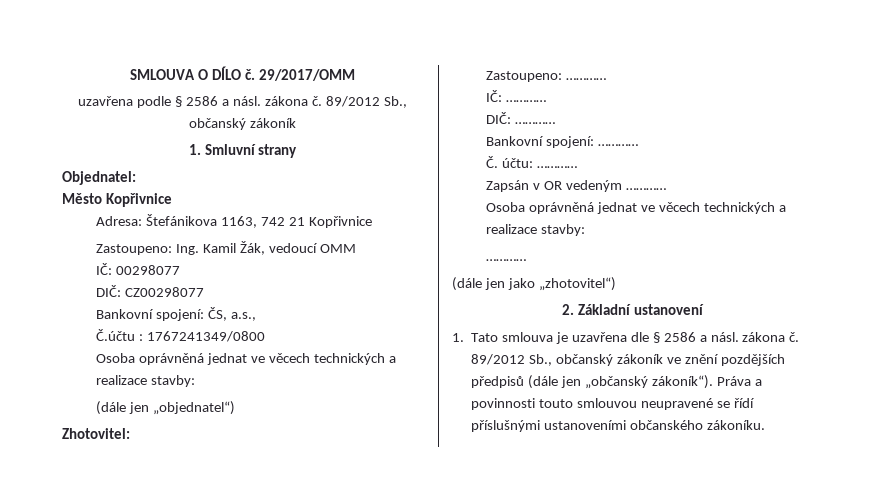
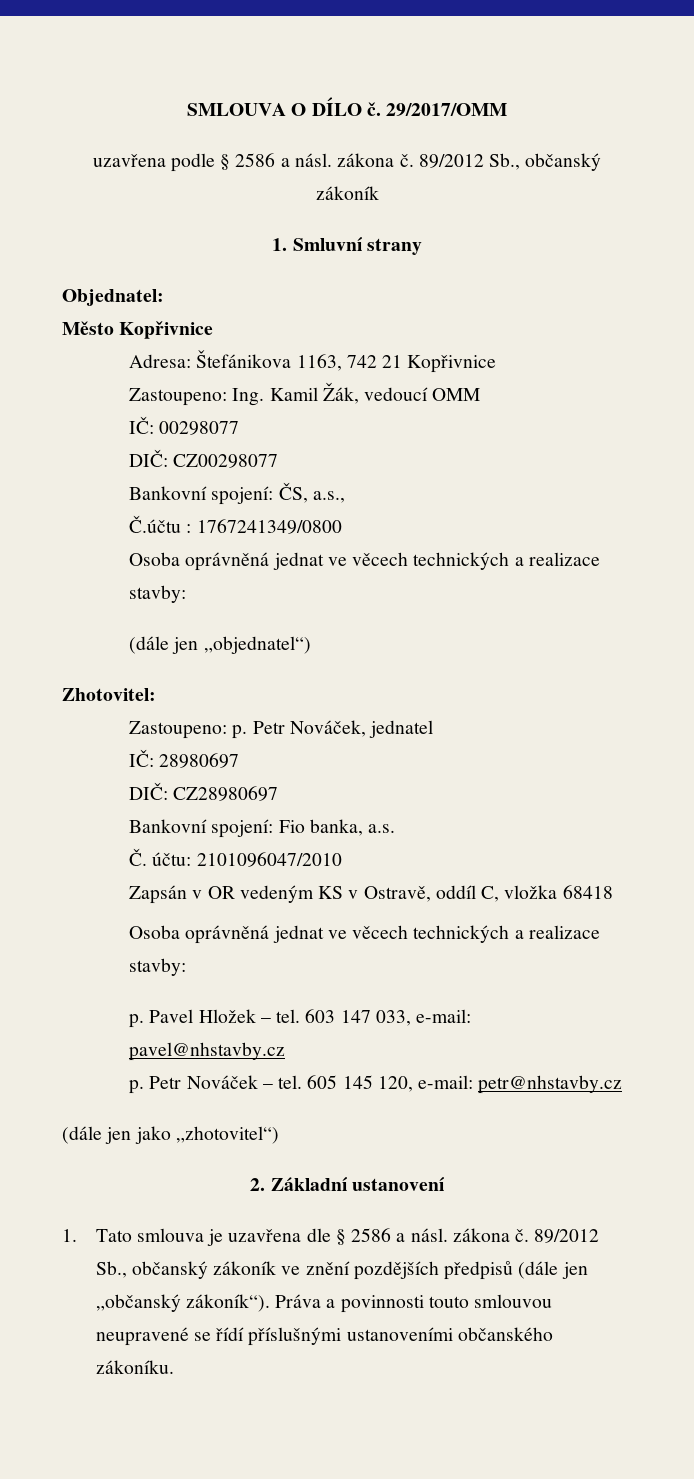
- Zastoupeno: …………
- IČ: …………
- DIČ: …………
- Bankovní spojení: …………
+ Zastoupeno: p. Petr Nováček, jednatel
+ IČ: 28980697
+ DIČ: CZ28980697
+ Bankovní spojení: Fio banka, a.s.
- Č. účtu: …………
+ Č. účtu: 2101096047/2010
- Zapsán v OR vedeným …………
+ Zapsán v OR vedeným KS v Ostravě, oddíl C, vložka 68418
  Osoba oprávněná jednat ve věcech technických a realizace stavby:
- …………
+ p. Pavel Hložek – tel. 603 147 033, e-mail: pavel@nhstavby.cz
+ p. Petr Nováček – tel. 605 145 120, e-mail: petr@nhstavby.cz

